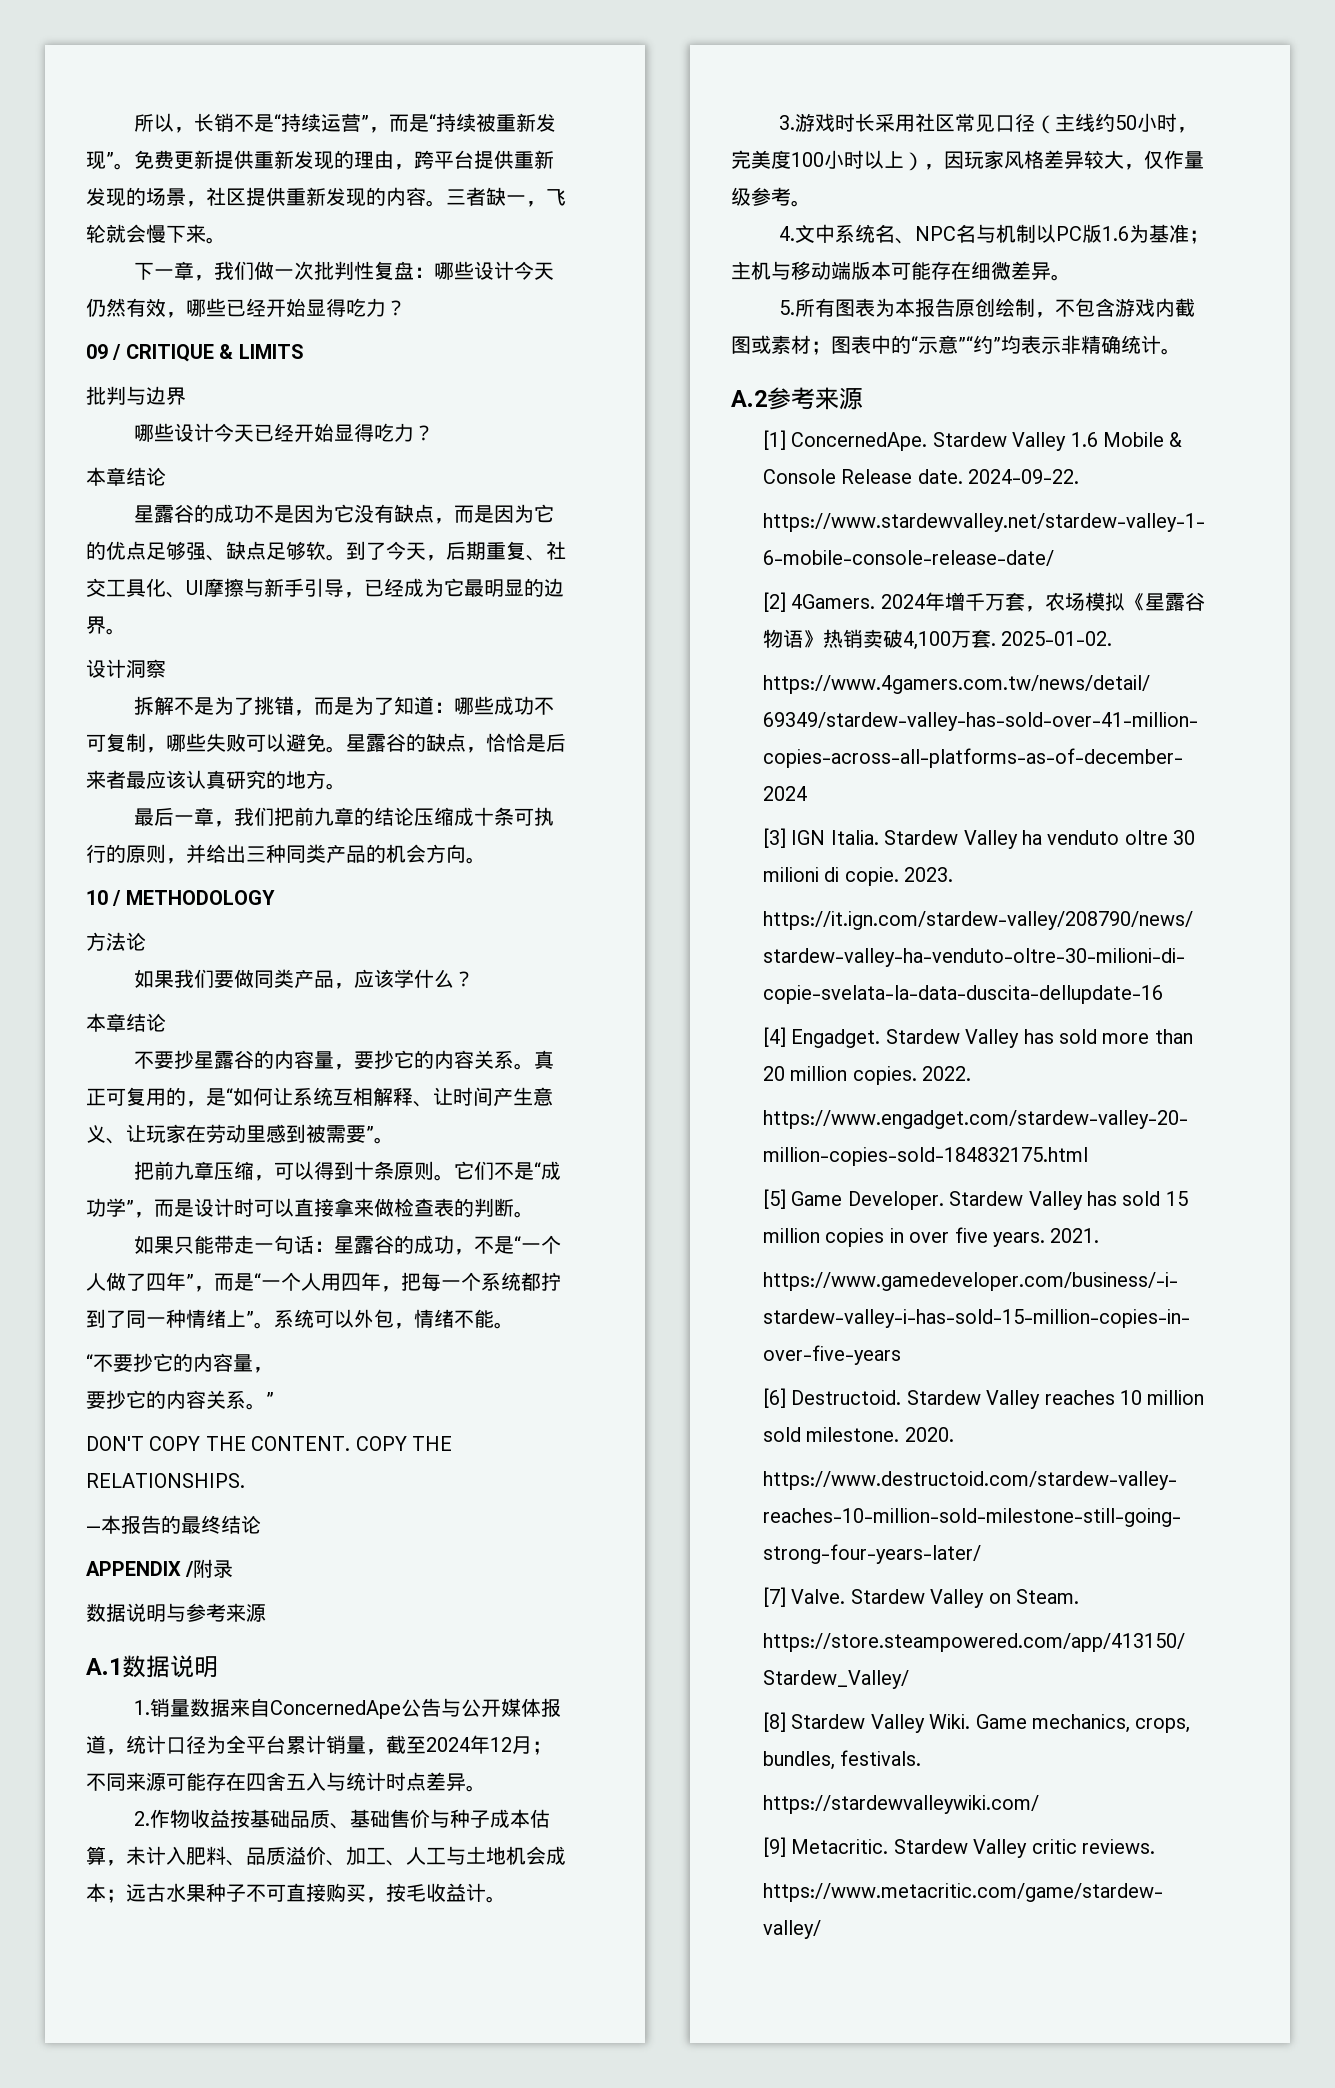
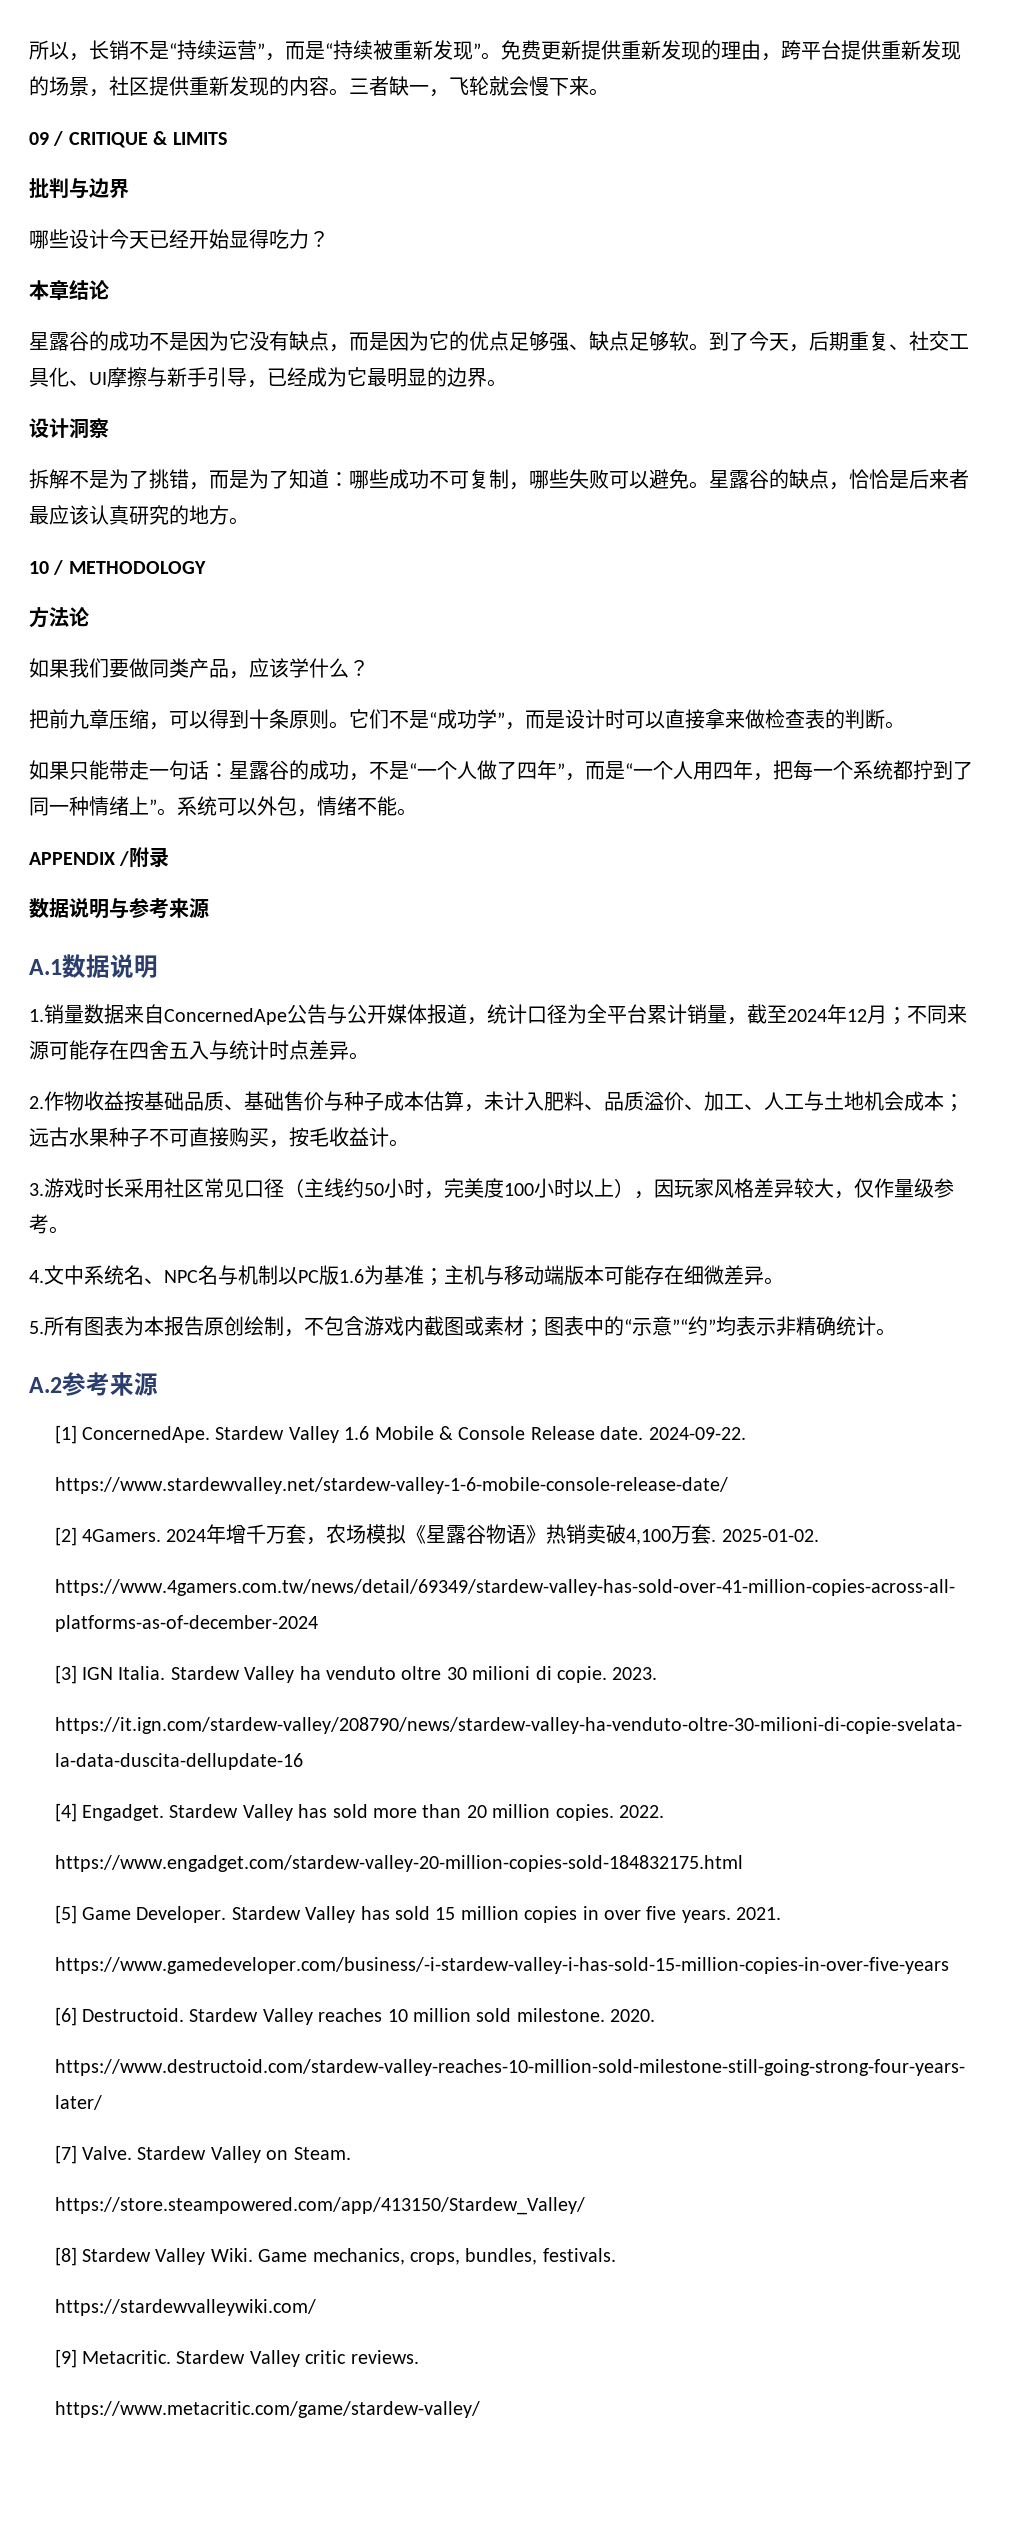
- 下一章，我们做一次批判性复盘：哪些设计今天仍然有效，哪些已经开始显得吃力？
- 最后一章，我们把前九章的结论压缩成十条可执行的原则，并给出三种同类产品的机会方向。
  如果我们要做同类产品，应该学什么？
- 本章结论
- 不要抄星露谷的内容量，要抄它的内容关系。真正可复用的，是“如何让系统互相解释、让时间产生意义、让玩家在劳动里感到被需要”。
- “不要抄它的内容量，
- 要抄它的内容关系。”
- DON'T COPY THE CONTENT. COPY THE RELATIONSHIPS.
- —本报告的最终结论

